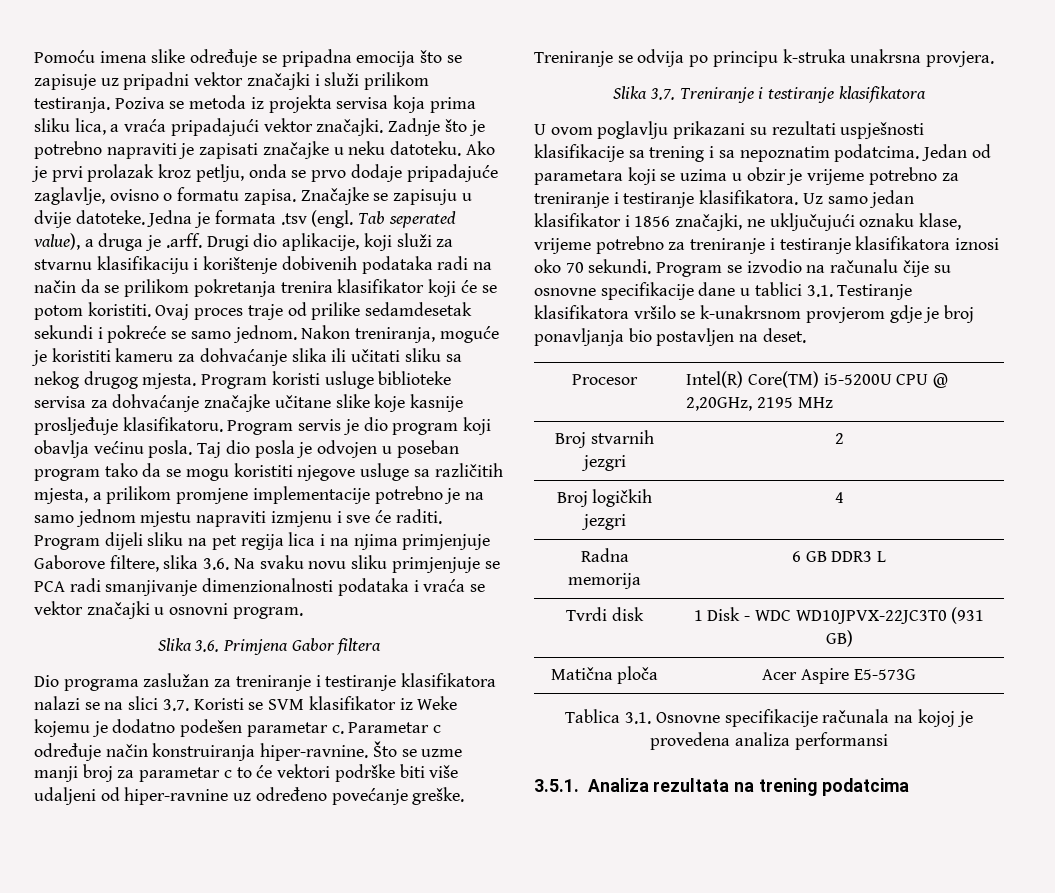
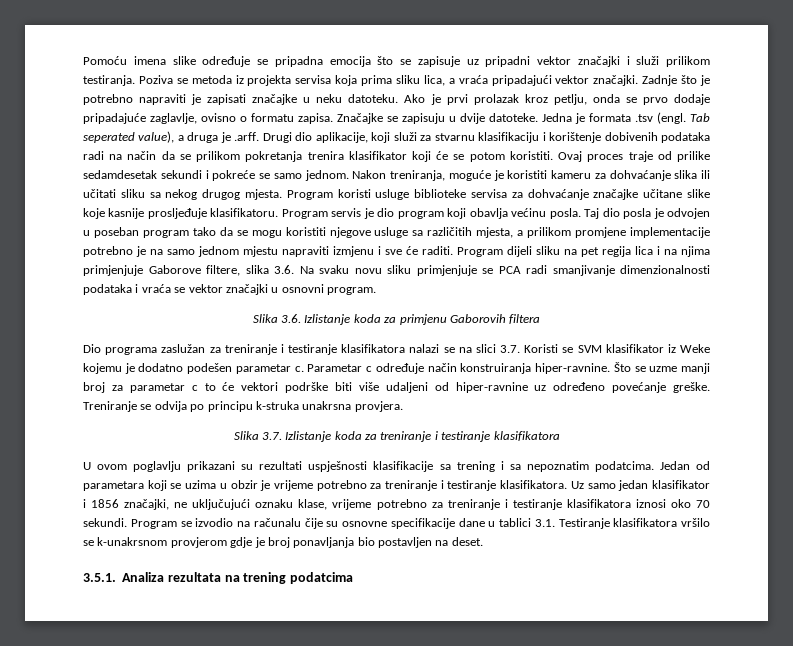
- Slika 3.6. Primjena Gabor filtera
+ Slika 3.6. Izlistanje koda za primjenu Gaborovih filtera
- Slika 3.7. Treniranje i testiranje klasifikatora
+ Slika 3.7. Izlistanje koda za treniranje i testiranje klasifikatora
- Procesor | Intel(R) Core(TM) i5-5200U CPU @ 2,20GHz, 2195 MHz
- Broj stvarnih jezgri | 2
- Broj logičkih jezgri | 4
- Radna memorija | 6 GB DDR3 L
- Tvrdi disk | 1 Disk - WDC WD10JPVX-22JC3T0 (931 GB)
- Matična ploča | Acer Aspire E5-573G
- Tablica 3.1. Osnovne specifikacije računala na kojoj je provedena analiza performansi

